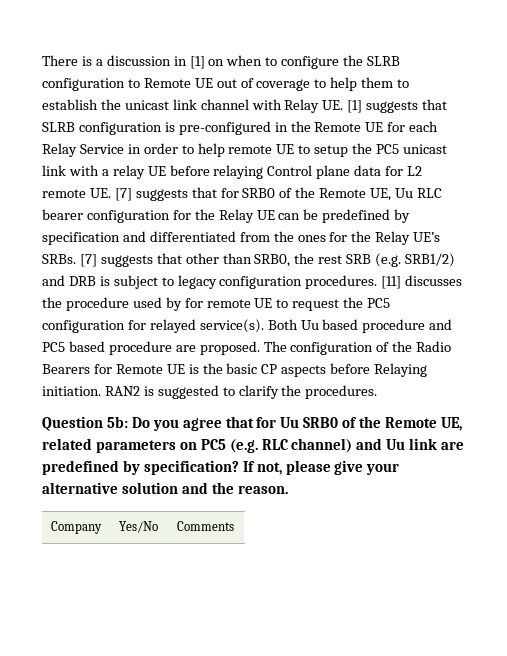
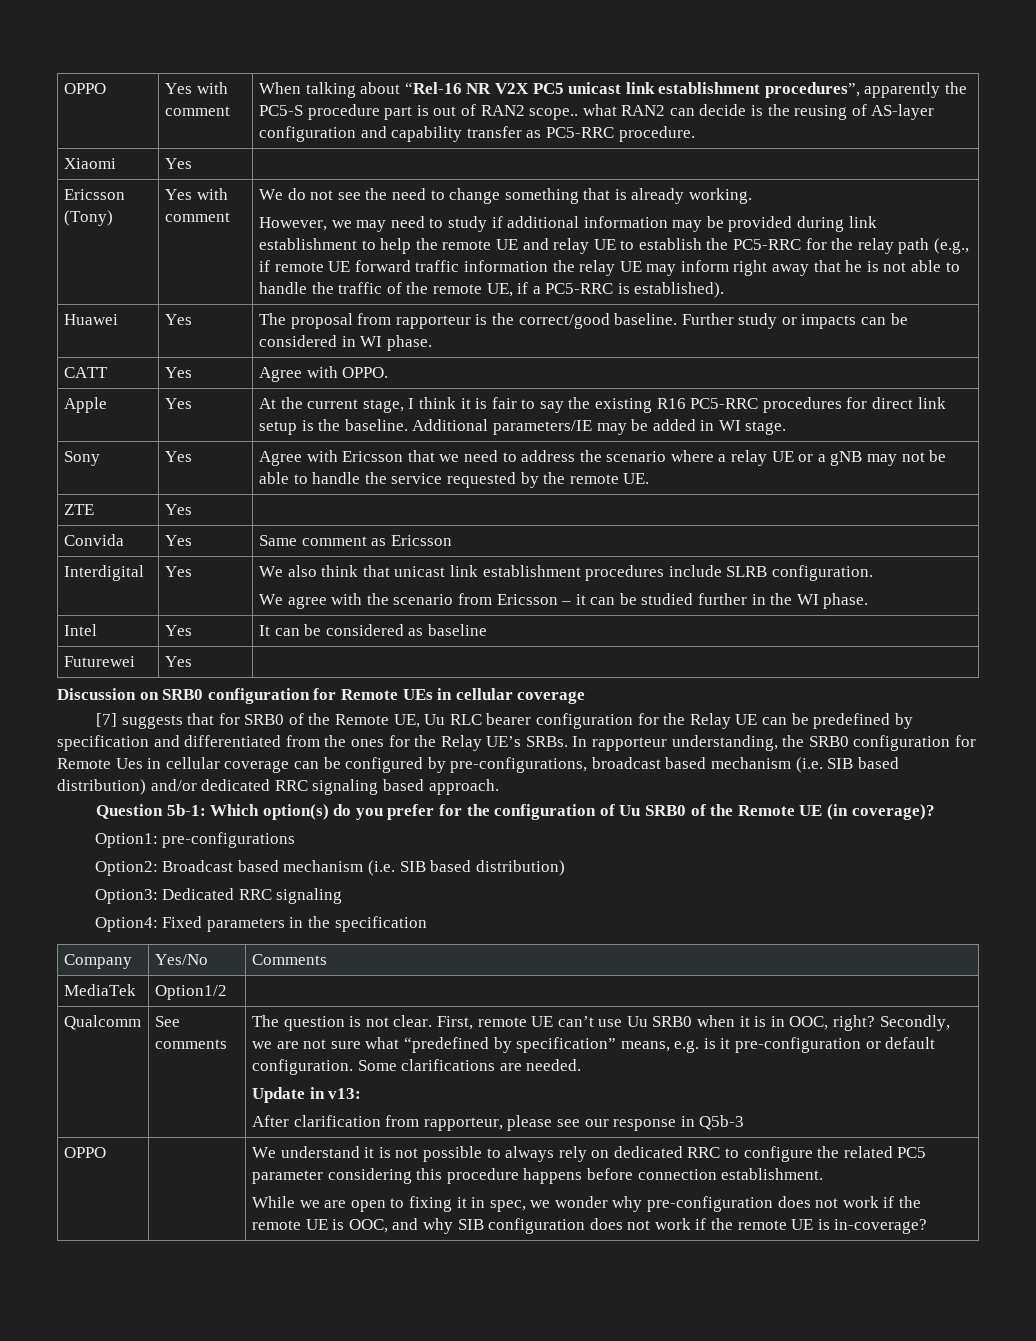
- There is a discussion in [1] on when to configure the SLRB configuration to Remote UE out of coverage to help them to establish the unicast link channel with Relay UE. [1] suggests that SLRB configuration is pre-configured in the Remote UE for each Relay Service in order to help remote UE to setup the PC5 unicast link with a relay UE before relaying Control plane data for L2 remote UE. [7] suggests that for SRB0 of the Remote UE, Uu RLC bearer configuration for the Relay UE can be predefined by specification and differentiated from the ones for the Relay UE’s SRBs.
+ OPPO | Yes with comment | When talking about “Rel-16 NR V2X PC5 unicast link establishment procedures”, apparently the PC5-S procedure part is out of RAN2 scope.. what RAN2 can decide is the reusing of AS-layer configuration and capability transfer as PC5-RRC procedure.
+ Xiaomi | Yes |
+ Ericsson (Tony) | Yes with comment | We do not see the need to change something that is already working.
+ However, we may need to study if additional information may be provided during link establishment to help the remote UE and relay UE to establish the PC5-RRC for the relay path (e.g., if remote UE forward traffic information the relay UE may inform right away that he is not able to handle the traffic of the remote UE, if a PC5-RRC is established).
+ Huawei | Yes | The proposal from rapporteur is the correct/good baseline. Further study or impacts can be considered in WI phase.
+ CATT | Yes | Agree with OPPO.
+ Apple | Yes | At the current stage, I think it is fair to say the existing R16 PC5-RRC procedures for direct link setup is the baseline. Additional parameters/IE may be added in WI stage.
+ Sony | Yes | Agree with Ericsson that we need to address the scenario where a relay UE or a gNB may not be able to handle the service requested by the remote UE.
+ ZTE | Yes |
+ Convida | Yes | Same comment as Ericsson
+ Interdigital | Yes | We also think that unicast link establishment procedures include SLRB configuration.
+ We agree with the scenario from Ericsson – it can be studied further in the WI phase.
+ Intel | Yes | It can be considered as baseline
+ Futurewei | Yes |
+ Discussion on SRB0 configuration for Remote UEs in cellular coverage
+ [7] suggests that for SRB0 of the Remote UE, Uu RLC bearer configuration for the Relay UE can be predefined by specification and differentiated from the ones for the Relay UE’s SRBs.
- [7] suggests that other than SRB0, the rest SRB (e.g. SRB1/2) and DRB is subject to legacy configuration procedures. [11] discusses the procedure used by for remote UE to request the PC5 configuration for relayed service(s). Both Uu based procedure and PC5 based procedure are proposed. The configuration of the Radio Bearers for Remote UE is the basic CP aspects before Relaying initiation. RAN2 is suggested to clarify the procedures.
- Question 5b: Do you agree that for Uu SRB0 of the Remote UE, related parameters on PC5 (e.g. RLC channel) and Uu link are predefined by specification? If not, please give your alternative solution and the reason.
+ In rapporteur understanding, the SRB0 configuration for Remote Ues in cellular coverage can be configured by pre-configurations, broadcast based mechanism (i.e. SIB based distribution) and/or dedicated RRC signaling based approach.
+ Question 5b-1: Which option(s) do you prefer for the configuration of Uu SRB0 of the Remote UE (in coverage)?
+ Option1: pre-configurations
+ Option2: Broadcast based mechanism (i.e. SIB based distribution)
+ Option3: Dedicated RRC signaling
+ Option4: Fixed parameters in the specification
  Company | Yes/No | Comments
+ MediaTek | Option1/2 |
+ Qualcomm | See comments | The question is not clear. First, remote UE can’t use Uu SRB0 when it is in OOC, right? Secondly, we are not sure what “predefined by specification” means, e.g. is it pre-configuration or default configuration. Some clarifications are needed.
+ Update in v13:
+ After clarification from rapporteur, please see our response in Q5b-3
+ OPPO | | We understand it is not possible to always rely on dedicated RRC to configure the related PC5 parameter considering this procedure happens before connection establishment.
+ While we are open to fixing it in spec, we wonder why pre-configuration does not work if the remote UE is OOC, and why SIB configuration does not work if the remote UE is in-coverage?

